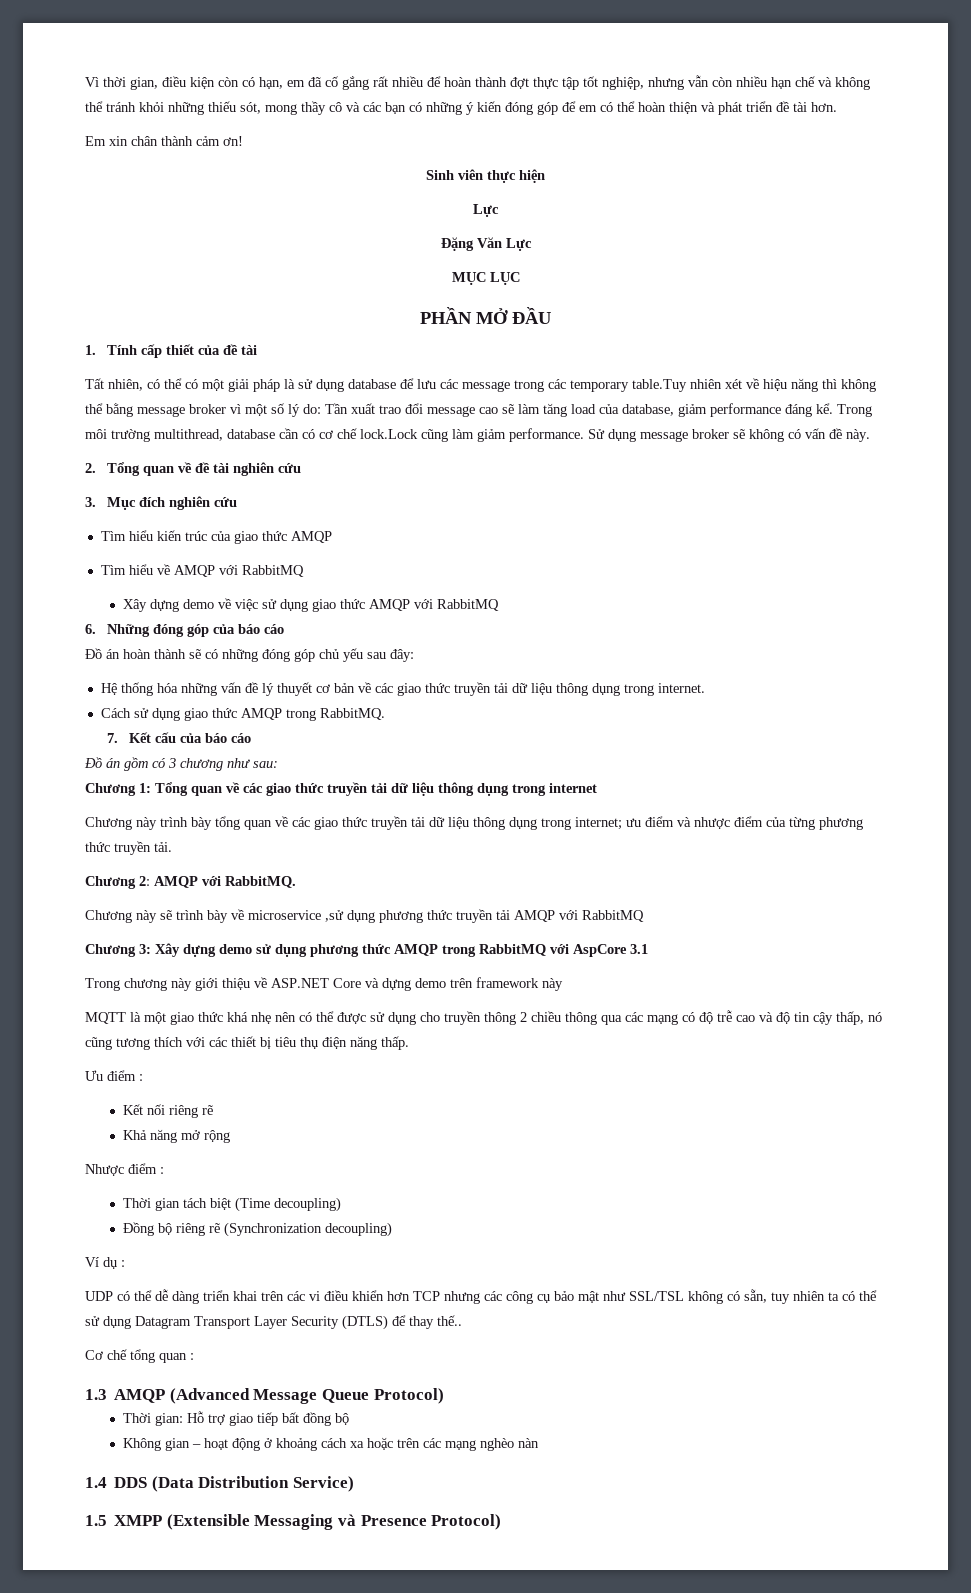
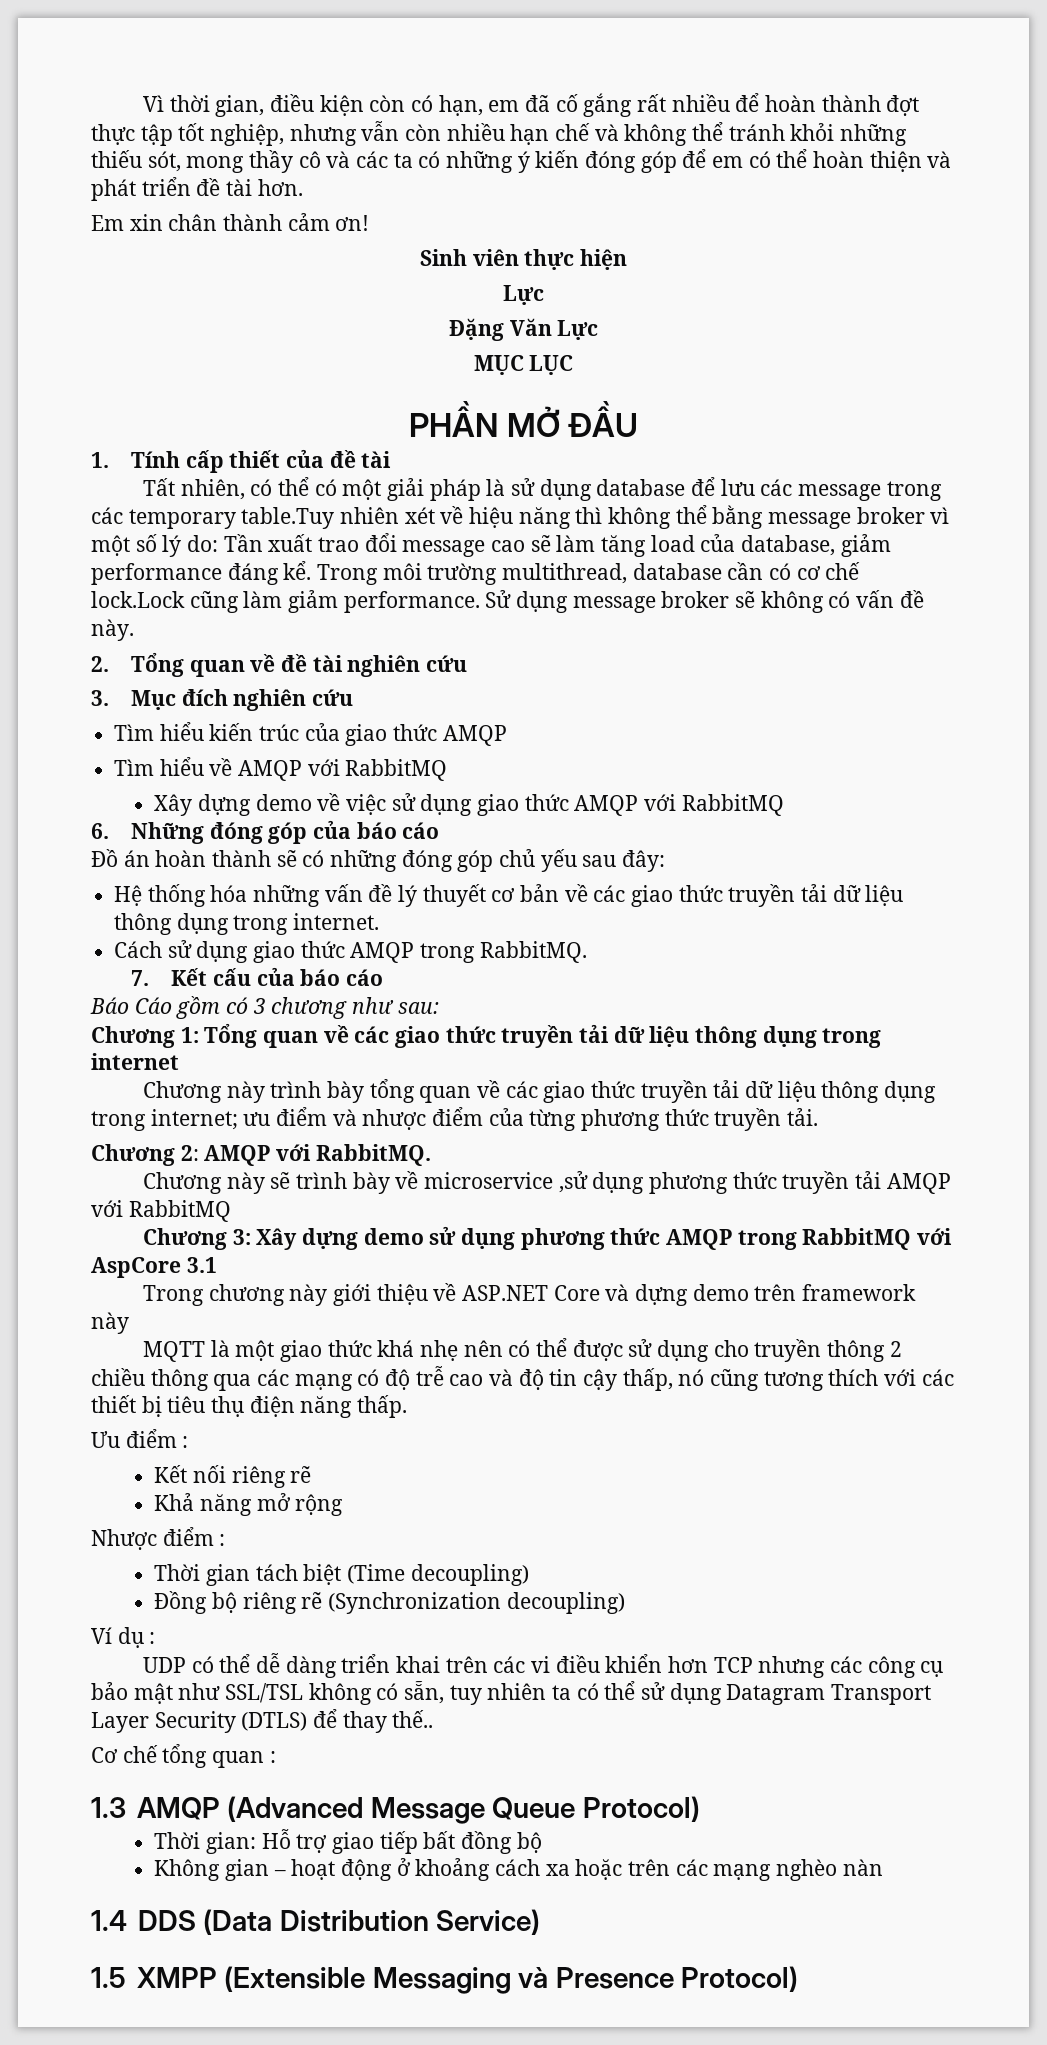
- Vì thời gian, điều kiện còn có hạn, em đã cố gắng rất nhiều để hoàn thành đợt thực tập tốt nghiệp, nhưng vẫn còn nhiều hạn chế và không thể tránh khỏi những thiếu sót, mong thầy cô và các bạn có những ý kiến đóng góp để em có thể hoàn thiện và phát triển đề tài hơn.
+ Vì thời gian, điều kiện còn có hạn, em đã cố gắng rất nhiều để hoàn thành đợt thực tập tốt nghiệp, nhưng vẫn còn nhiều hạn chế và không thể tránh khỏi những thiếu sót, mong thầy cô và các ta có những ý kiến đóng góp để em có thể hoàn thiện và phát triển đề tài hơn.
- Đồ án gồm có 3 chương như sau:
+ Báo Cáo gồm có 3 chương như sau:

